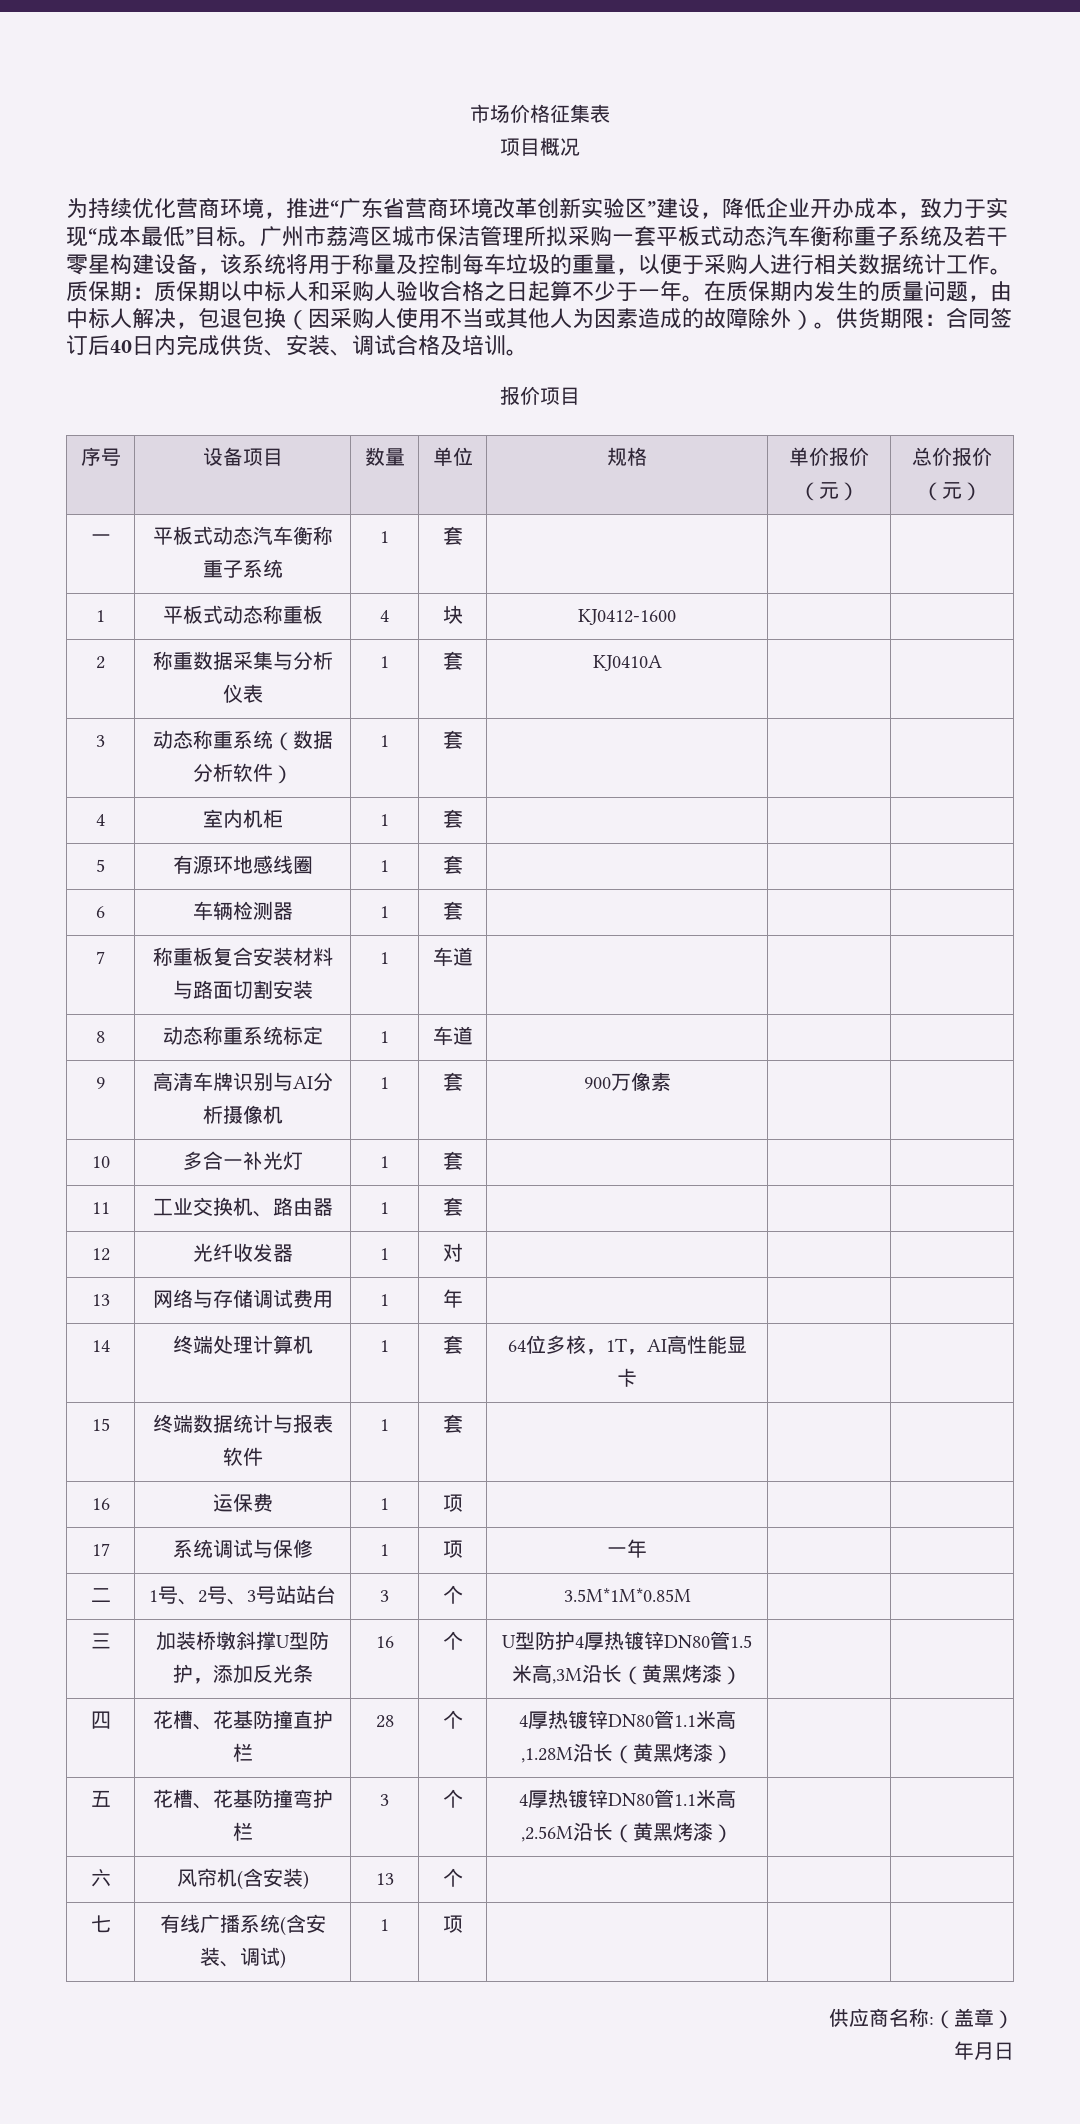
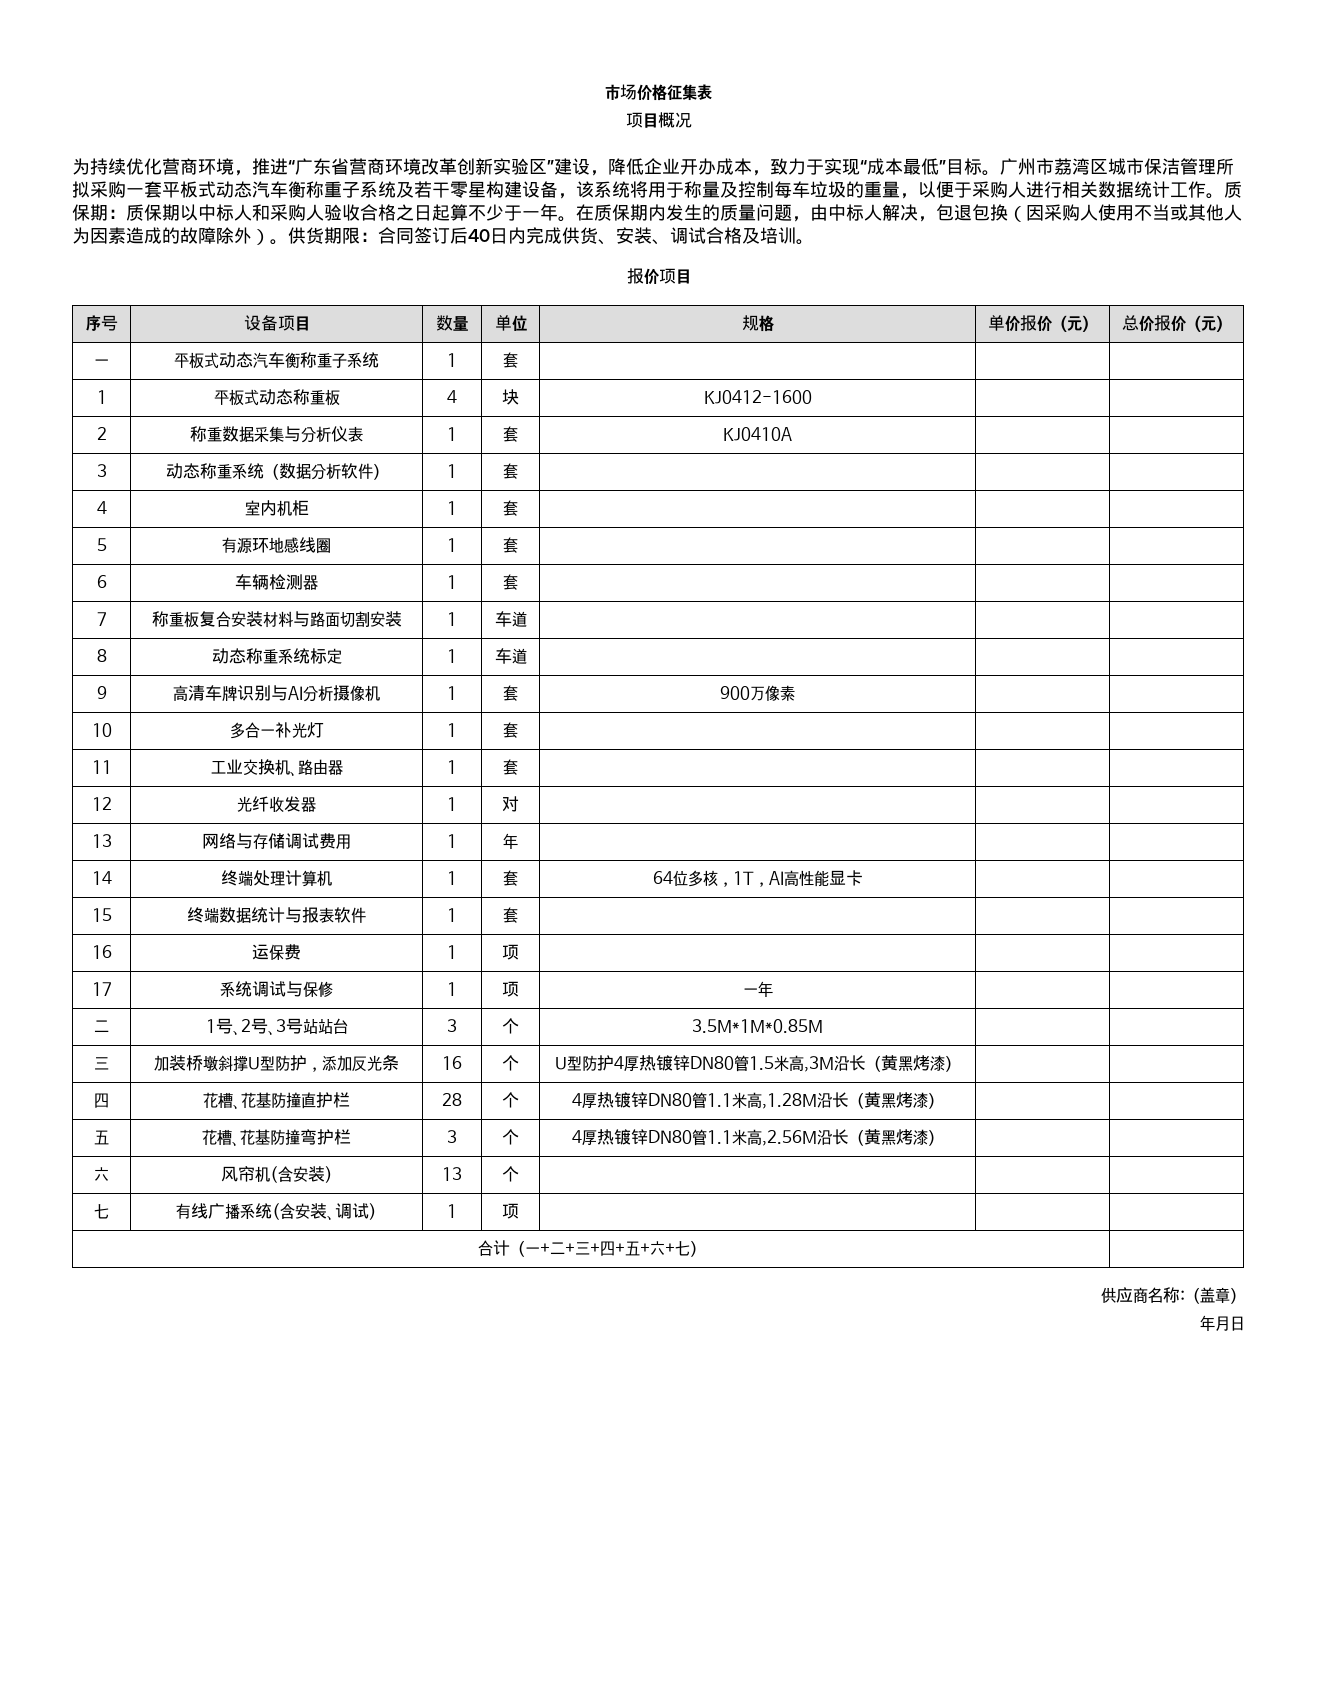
+ 合计（一+二+三+四+五+六+七） |

